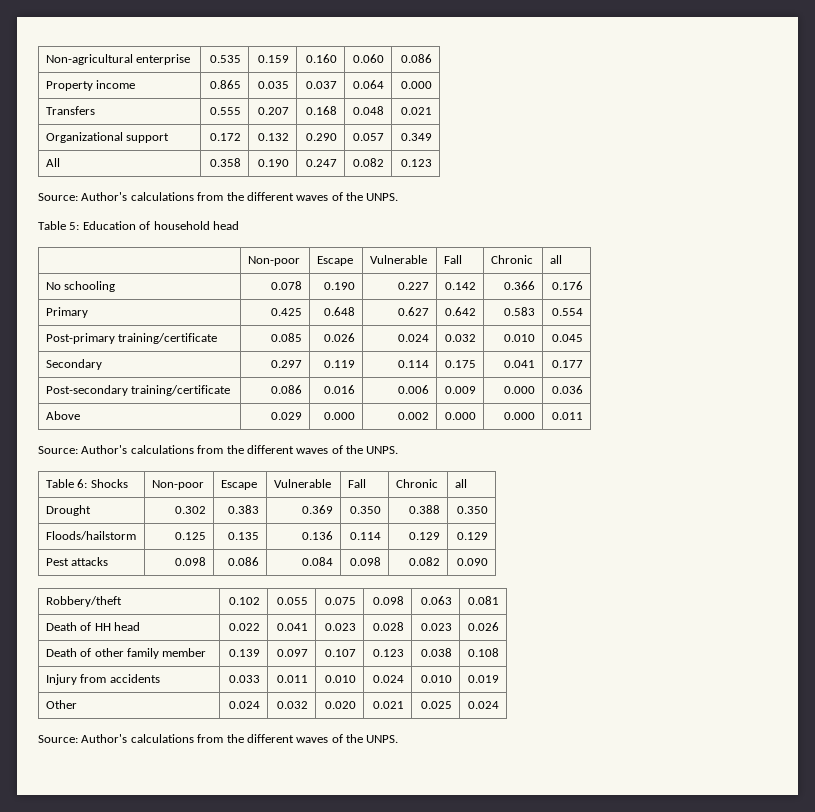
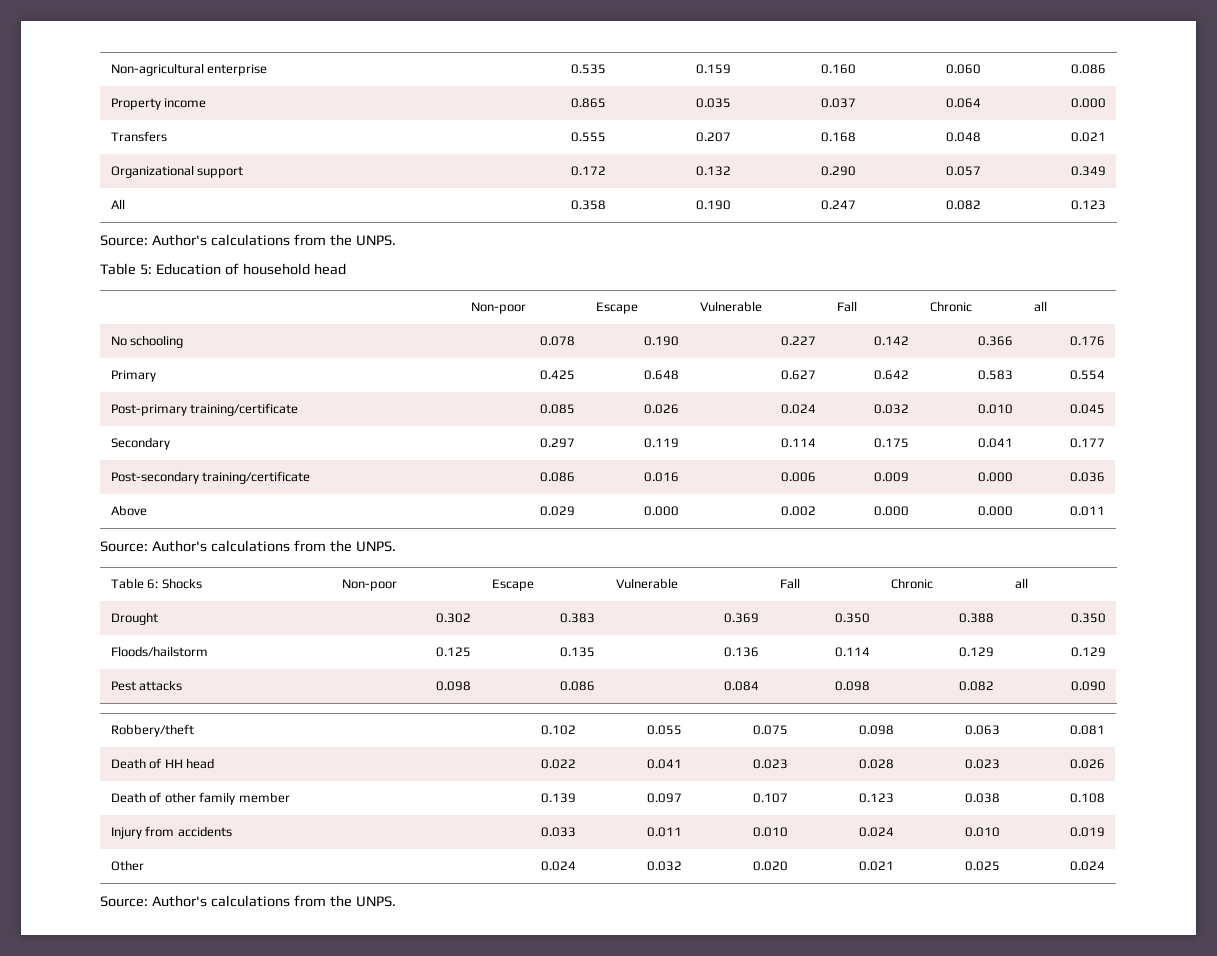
  All | 0.358 | 0.190 | 0.247 | 0.082 | 0.123
- Source: Author's calculations from the different waves of the UNPS.
+ Source: Author's calculations from the UNPS.
  Above | 0.029 | 0.000 | 0.002 | 0.000 | 0.000 | 0.011
- Source: Author's calculations from the different waves of the UNPS.
+ Source: Author's calculations from the UNPS.
  Other | 0.024 | 0.032 | 0.020 | 0.021 | 0.025 | 0.024
- Source: Author's calculations from the different waves of the UNPS.
+ Source: Author's calculations from the UNPS.

